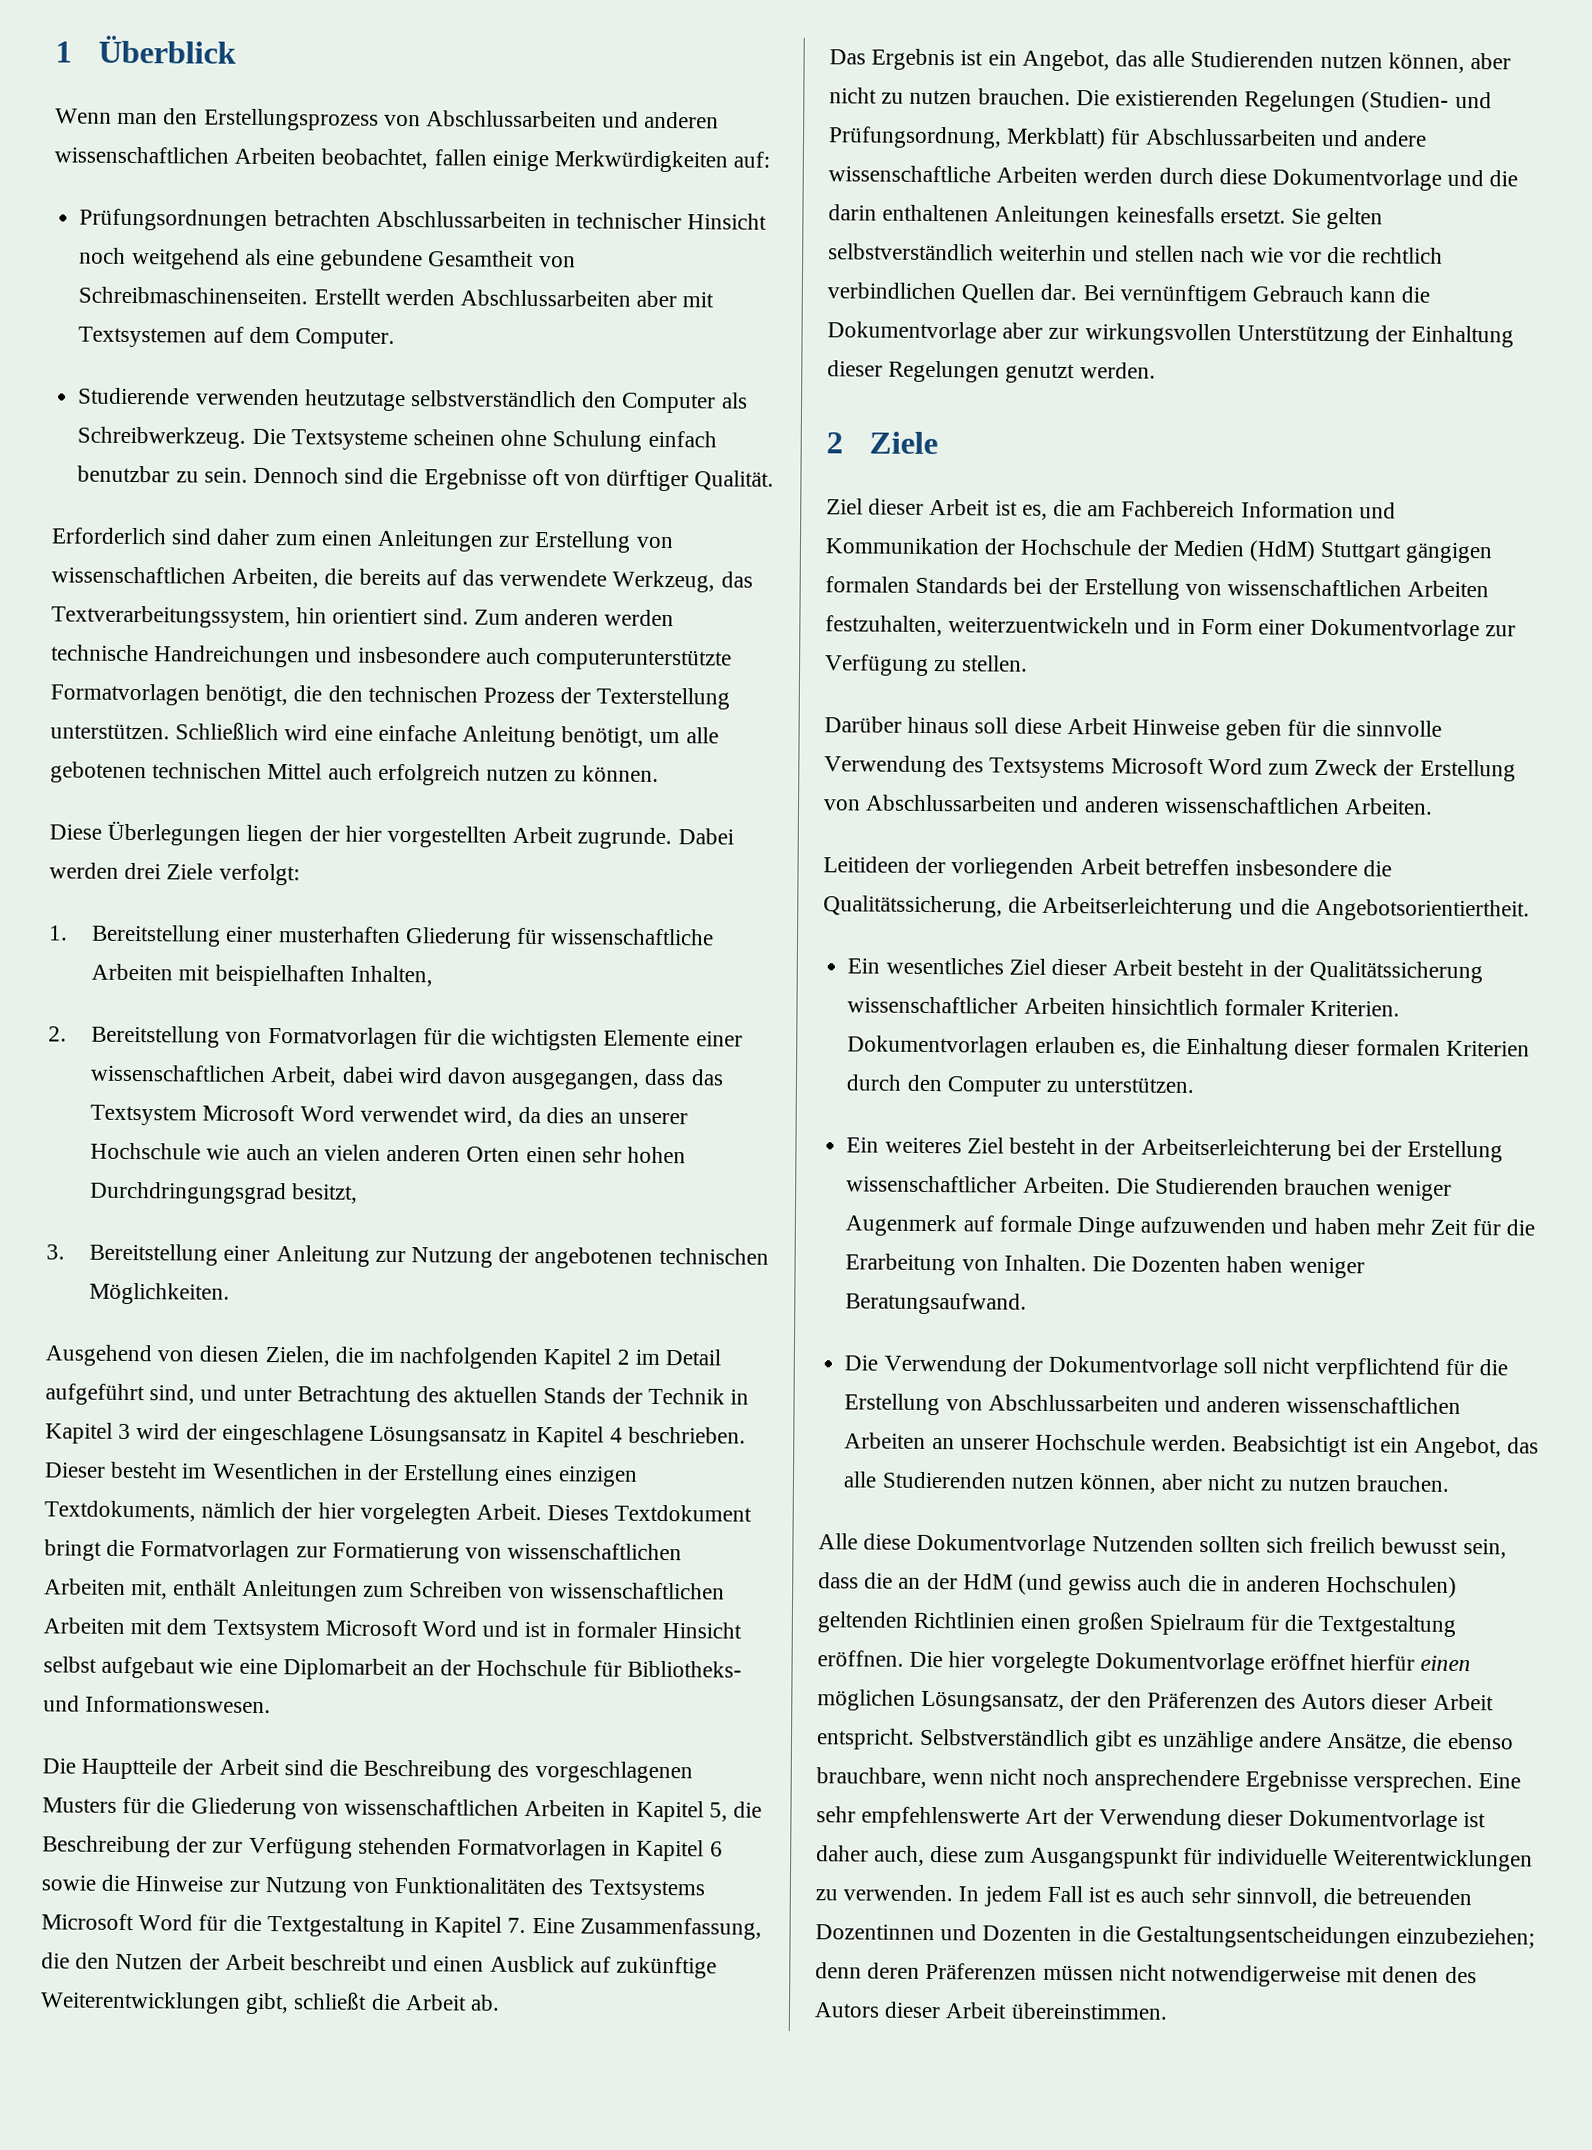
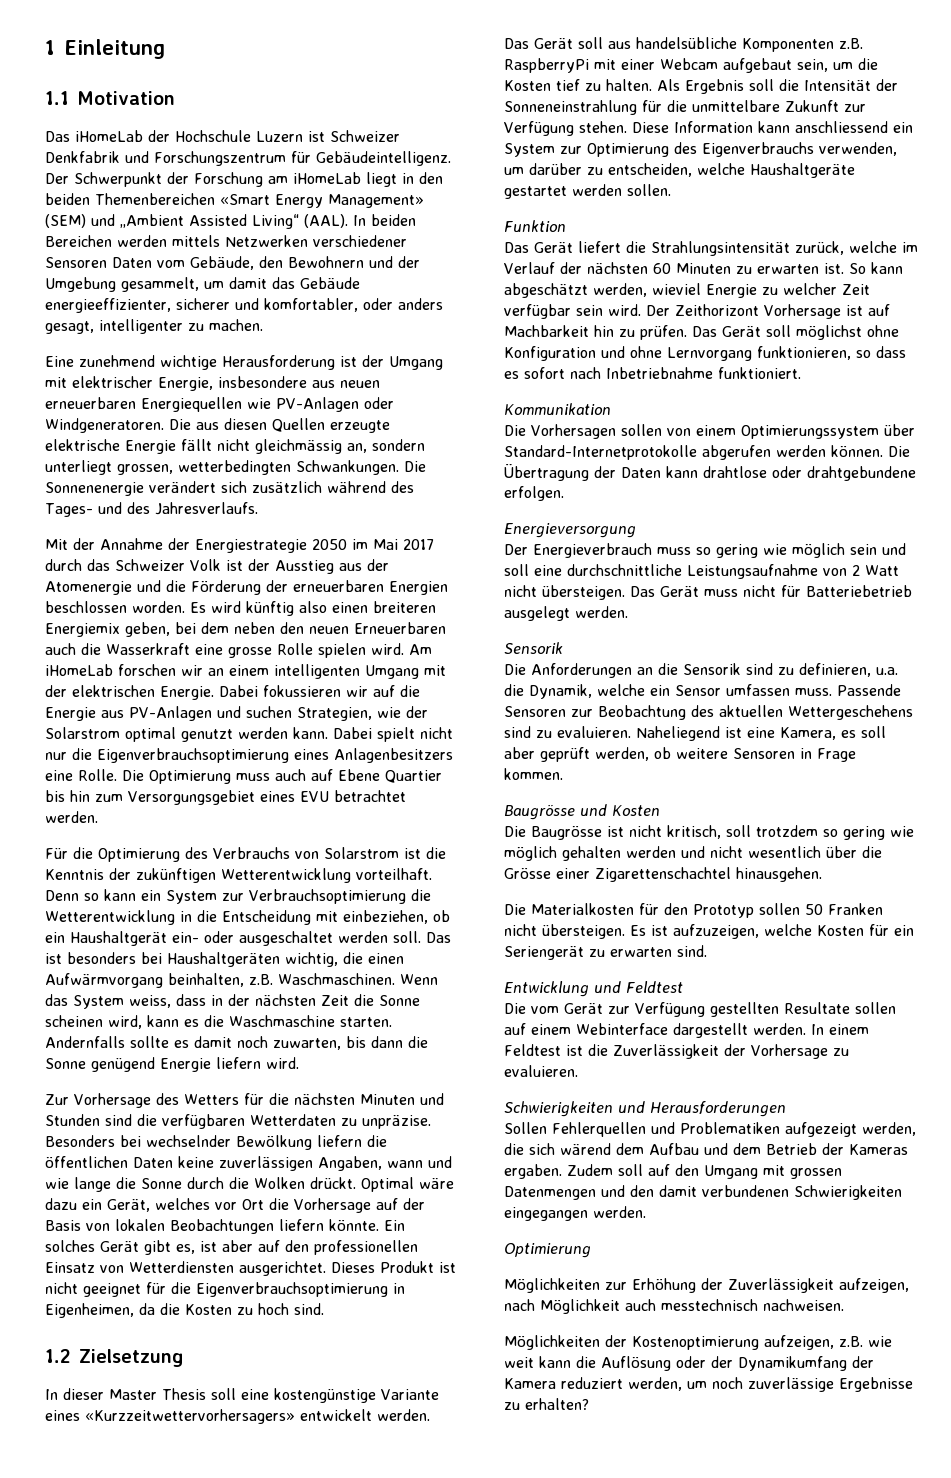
- 1 Überblick
- Wenn man den Erstellungsprozess von Abschlussarbeiten und anderen wissenschaftlichen Arbeiten beobachtet, fallen einige Merkwürdigkeiten auf:
- Prüfungsordnungen betrachten Abschlussarbeiten in technischer Hinsicht noch weitgehend als eine gebundene Gesamtheit von Schreibmaschinenseiten. Erstellt werden Abschlussarbeiten aber mit Textsystemen auf dem Computer.
- Studierende verwenden heutzutage selbstverständlich den Computer als Schreibwerkzeug. Die Textsysteme scheinen ohne Schulung einfach benutzbar zu sein. Dennoch sind die Ergebnisse oft von dürftiger Qualität.
- Erforderlich sind daher zum einen Anleitungen zur Erstellung von wissenschaftlichen Arbeiten, die bereits auf das verwendete Werkzeug, das Textverarbeitungssystem, hin orientiert sind. Zum anderen werden technische Handreichungen und insbesondere auch computerunterstützte Formatvorlagen benötigt, die den technischen Prozess der Texterstellung unterstützen. Schließlich wird eine einfache Anleitung benötigt, um alle gebotenen technischen Mittel auch erfolgreich nutzen zu können.
- Diese Überlegungen liegen der hier vorgestellten Arbeit zugrunde. Dabei werden drei Ziele verfolgt:
- 1. Bereitstellung einer musterhaften Gliederung für wissenschaftliche Arbeiten mit beispielhaften Inhalten,
- 2. Bereitstellung von Formatvorlagen für die wichtigsten Elemente einer wissenschaftlichen Arbeit, dabei wird davon ausgegangen, dass das Textsystem Microsoft Word verwendet wird, da dies an unserer Hochschule wie auch an vielen anderen Orten einen sehr hohen Durchdringungsgrad besitzt,
- 3. Bereitstellung einer Anleitung zur Nutzung der angebotenen technischen Möglichkeiten.
- Ausgehend von diesen Zielen, die im nachfolgenden Kapitel 2 im Detail aufgeführt sind, und unter Betrachtung des aktuellen Stands der Technik in Kapitel 3 wird der eingeschlagene Lösungsansatz in Kapitel 4 beschrieben. Dieser besteht im Wesentlichen in der Erstellung eines einzigen Textdokuments, nämlich der hier vorgelegten Arbeit. Dieses Textdokument bringt die Formatvorlagen zur Formatierung von wissenschaftlichen Arbeiten mit, enthält Anleitungen zum Schreiben von wissenschaftlichen Arbeiten mit dem Textsystem Microsoft Word und ist in formaler Hinsicht selbst aufgebaut wie eine Diplomarbeit an der Hochschule für Bibliotheks- und Informationswesen.
- Die Hauptteile der Arbeit sind die Beschreibung des vorgeschlagenen Musters für die Gliederung von wissenschaftlichen Arbeiten in Kapitel 5, die Beschreibung der zur Verfügung stehenden Formatvorlagen in Kapitel 6 sowie die Hinweise zur Nutzung von Funktionalitäten des Textsystems Microsoft Word für die Textgestaltung in Kapitel 7. Eine Zusammenfassung, die den Nutzen der Arbeit beschreibt und einen Ausblick auf zukünftige Weiterentwicklungen gibt, schließt die Arbeit ab.
- Das Ergebnis ist ein Angebot, das alle Studierenden nutzen können, aber nicht zu nutzen brauchen. Die existierenden Regelungen (Studien- und Prüfungsordnung, Merkblatt) für Abschlussarbeiten und andere wissenschaftliche Arbeiten werden durch diese Dokumentvorlage und die darin enthaltenen Anleitungen keinesfalls ersetzt. Sie gelten selbstverständlich weiterhin und stellen nach wie vor die rechtlich verbindlichen Quellen dar. Bei vernünftigem Gebrauch kann die Dokumentvorlage aber zur wirkungsvollen Unterstützung der Einhaltung dieser Regelungen genutzt werden.
- 2 Ziele
- Ziel dieser Arbeit ist es, die am Fachbereich Information und Kommunikation der Hochschule der Medien (HdM) Stuttgart gängigen formalen Standards bei der Erstellung von wissenschaftlichen Arbeiten festzuhalten, weiterzuentwickeln und in Form einer Dokumentvorlage zur Verfügung zu stellen.
- Darüber hinaus soll diese Arbeit Hinweise geben für die sinnvolle Verwendung des Textsystems Microsoft Word zum Zweck der Erstellung von Abschlussarbeiten und anderen wissenschaftlichen Arbeiten.
- Leitideen der vorliegenden Arbeit betreffen insbesondere die Qualitätssicherung, die Arbeitserleichterung und die Angebotsorientiertheit.
- Ein wesentliches Ziel dieser Arbeit besteht in der Qualitätssicherung wissenschaftlicher Arbeiten hinsichtlich formaler Kriterien. Dokumentvorlagen erlauben es, die Einhaltung dieser formalen Kriterien durch den Computer zu unterstützen.
- Ein weiteres Ziel besteht in der Arbeitserleichterung bei der Erstellung wissenschaftlicher Arbeiten. Die Studierenden brauchen weniger Augenmerk auf formale Dinge aufzuwenden und haben mehr Zeit für die Erarbeitung von Inhalten. Die Dozenten haben weniger Beratungsaufwand.
- Die Verwendung der Dokumentvorlage soll nicht verpflichtend für die Erstellung von Abschlussarbeiten und anderen wissenschaftlichen Arbeiten an unserer Hochschule werden. Beabsichtigt ist ein Angebot, das alle Studierenden nutzen können, aber nicht zu nutzen brauchen.
- Alle diese Dokumentvorlage Nutzenden sollten sich freilich bewusst sein, dass die an der HdM (und gewiss auch die in anderen Hochschulen) geltenden Richtlinien einen großen Spielraum für die Textgestaltung eröffnen. Die hier vorgelegte Dokumentvorlage eröffnet hierfür einen möglichen Lösungsansatz, der den Präferenzen des Autors dieser Arbeit entspricht. Selbstverständlich gibt es unzählige andere Ansätze, die ebenso brauchbare, wenn nicht noch ansprechendere Ergebnisse versprechen. Eine sehr empfehlenswerte Art der Verwendung dieser Dokumentvorlage ist daher auch, diese zum Ausgangspunkt für individuelle Weiterentwicklungen zu verwenden. In jedem Fall ist es auch sehr sinnvoll, die betreuenden Dozentinnen und Dozenten in die Gestaltungsentscheidungen einzubeziehen; denn deren Präferenzen müssen nicht notwendigerweise mit denen des Autors dieser Arbeit übereinstimmen.
+ 1 Einleitung
+ 1.1 Motivation
+ Das iHomeLab der Hochschule Luzern ist Schweizer Denkfabrik und Forschungszentrum für Gebäudeintelligenz. Der Schwerpunkt der Forschung am iHomeLab liegt in den beiden Themenbereichen «Smart Energy Management» (SEM) und „Ambient Assisted Living“ (AAL). In beiden Bereichen werden mittels Netzwerken verschiedener Sensoren Daten vom Gebäude, den Bewohnern und der Umgebung gesammelt, um damit das Gebäude energieeffizienter, sicherer und komfortabler, oder anders gesagt, intelligenter zu machen.
+ Eine zunehmend wichtige Herausforderung ist der Umgang mit elektrischer Energie, insbesondere aus neuen erneuerbaren Energiequellen wie PV-Anlagen oder Windgeneratoren. Die aus diesen Quellen erzeugte elektrische Energie fällt nicht gleichmässig an, sondern unterliegt grossen, wetterbedingten Schwankungen. Die Sonnenenergie verändert sich zusätzlich während des Tages- und des Jahresverlaufs.
+ Mit der Annahme der Energiestrategie 2050 im Mai 2017 durch das Schweizer Volk ist der Ausstieg aus der Atomenergie und die Förderung der erneuerbaren Energien beschlossen worden. Es wird künftig also einen breiteren Energiemix geben, bei dem neben den neuen Erneuerbaren auch die Wasserkraft eine grosse Rolle spielen wird. Am iHomeLab forschen wir an einem intelligenten Umgang mit der elektrischen Energie. Dabei fokussieren wir auf die Energie aus PV-Anlagen und suchen Strategien, wie der Solarstrom optimal genutzt werden kann. Dabei spielt nicht nur die Eigenverbrauchsoptimierung eines Anlagenbesitzers eine Rolle. Die Optimierung muss auch auf Ebene Quartier bis hin zum Versorgungsgebiet eines EVU betrachtet werden.
+ Für die Optimierung des Verbrauchs von Solarstrom ist die Kenntnis der zukünftigen Wetterentwicklung vorteilhaft. Denn so kann ein System zur Verbrauchsoptimierung die Wetterentwicklung in die Entscheidung mit einbeziehen, ob ein Haushaltgerät ein- oder ausgeschaltet werden soll. Das ist besonders bei Haushaltgeräten wichtig, die einen Aufwärmvorgang beinhalten, z.B. Waschmaschinen. Wenn das System weiss, dass in der nächsten Zeit die Sonne scheinen wird, kann es die Waschmaschine starten. Andernfalls sollte es damit noch zuwarten, bis dann die Sonne genügend Energie liefern wird.
+ Zur Vorhersage des Wetters für die nächsten Minuten und Stunden sind die verfügbaren Wetterdaten zu unpräzise. Besonders bei wechselnder Bewölkung liefern die öffentlichen Daten keine zuverlässigen Angaben, wann und wie lange die Sonne durch die Wolken drückt. Optimal wäre dazu ein Gerät, welches vor Ort die Vorhersage auf der Basis von lokalen Beobachtungen liefern könnte. Ein solches Gerät gibt es, ist aber auf den professionellen Einsatz von Wetterdiensten ausgerichtet. Dieses Produkt ist nicht geeignet für die Eigenverbrauchsoptimierung in Eigenheimen, da die Kosten zu hoch sind.
+ 1.2 Zielsetzung
+ In dieser Master Thesis soll eine kostengünstige Variante eines «Kurzzeitwettervorhersagers» entwickelt werden. Das Gerät soll aus handelsübliche Komponenten z.B. RaspberryPi mit einer Webcam aufgebaut sein, um die Kosten tief zu halten. Als Ergebnis soll die Intensität der Sonneneinstrahlung für die unmittelbare Zukunft zur Verfügung stehen. Diese Information kann anschliessend ein System zur Optimierung des Eigenverbrauchs verwenden, um darüber zu entscheiden, welche Haushaltgeräte gestartet werden sollen.
+ Funktion
+ Das Gerät liefert die Strahlungsintensität zurück, welche im Verlauf der nächsten 60 Minuten zu erwarten ist. So kann abgeschätzt werden, wieviel Energie zu welcher Zeit verfügbar sein wird. Der Zeithorizont Vorhersage ist auf Machbarkeit hin zu prüfen. Das Gerät soll möglichst ohne Konfiguration und ohne Lernvorgang funktionieren, so dass es sofort nach Inbetriebnahme funktioniert.
+ Kommunikation
+ Die Vorhersagen sollen von einem Optimierungssystem über Standard-Internetprotokolle abgerufen werden können. Die Übertragung der Daten kann drahtlose oder drahtgebundene erfolgen.
+ Energieversorgung
+ Der Energieverbrauch muss so gering wie möglich sein und soll eine durchschnittliche Leistungsaufnahme von 2 Watt nicht übersteigen. Das Gerät muss nicht für Batteriebetrieb ausgelegt werden.
+ Sensorik
+ Die Anforderungen an die Sensorik sind zu definieren, u.a. die Dynamik, welche ein Sensor umfassen muss. Passende Sensoren zur Beobachtung des aktuellen Wettergeschehens sind zu evaluieren. Naheliegend ist eine Kamera, es soll aber geprüft werden, ob weitere Sensoren in Frage kommen.
+ Baugrösse und Kosten
+ Die Baugrösse ist nicht kritisch, soll trotzdem so gering wie möglich gehalten werden und nicht wesentlich über die Grösse einer Zigarettenschachtel hinausgehen.
+ Die Materialkosten für den Prototyp sollen 50 Franken nicht übersteigen. Es ist aufzuzeigen, welche Kosten für ein Seriengerät zu erwarten sind.
+ Entwicklung und Feldtest
+ Die vom Gerät zur Verfügung gestellten Resultate sollen auf einem Webinterface dargestellt werden. In einem Feldtest ist die Zuverlässigkeit der Vorhersage zu evaluieren.
+ Schwierigkeiten und Herausforderungen
+ Sollen Fehlerquellen und Problematiken aufgezeigt werden, die sich wärend dem Aufbau und dem Betrieb der Kameras ergaben. Zudem soll auf den Umgang mit grossen Datenmengen und den damit verbundenen Schwierigkeiten eingegangen werden.
+ Optimierung
+ Möglichkeiten zur Erhöhung der Zuverlässigkeit aufzeigen, nach Möglichkeit auch messtechnisch nachweisen.
+ Möglichkeiten der Kostenoptimierung aufzeigen, z.B. wie weit kann die Auflösung oder der Dynamikumfang der Kamera reduziert werden, um noch zuverlässige Ergebnisse zu erhalten?

